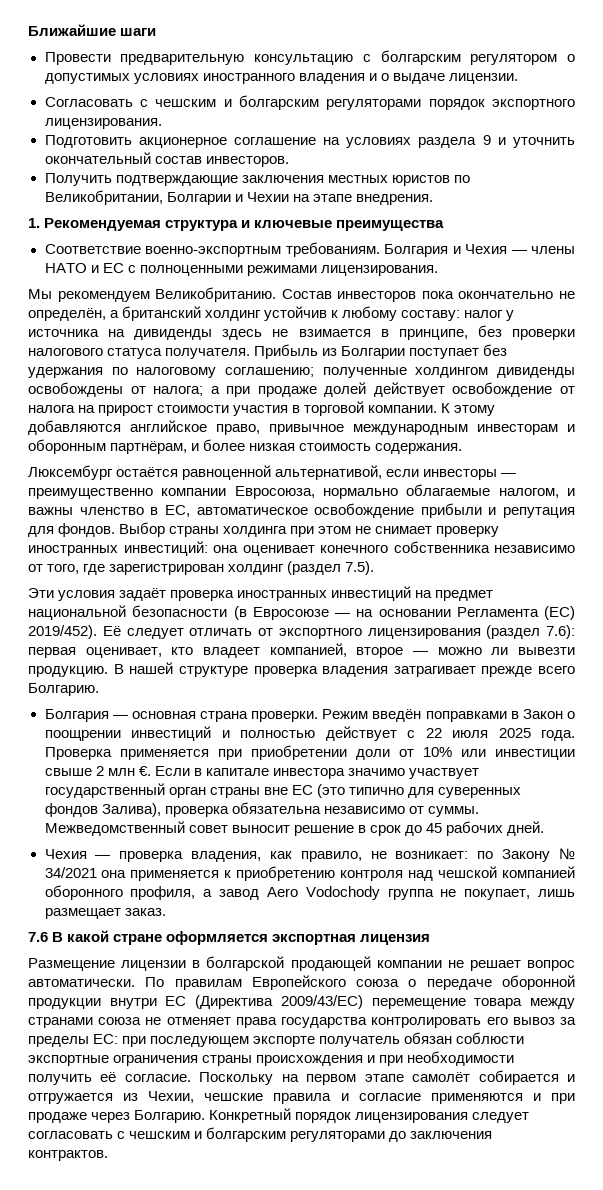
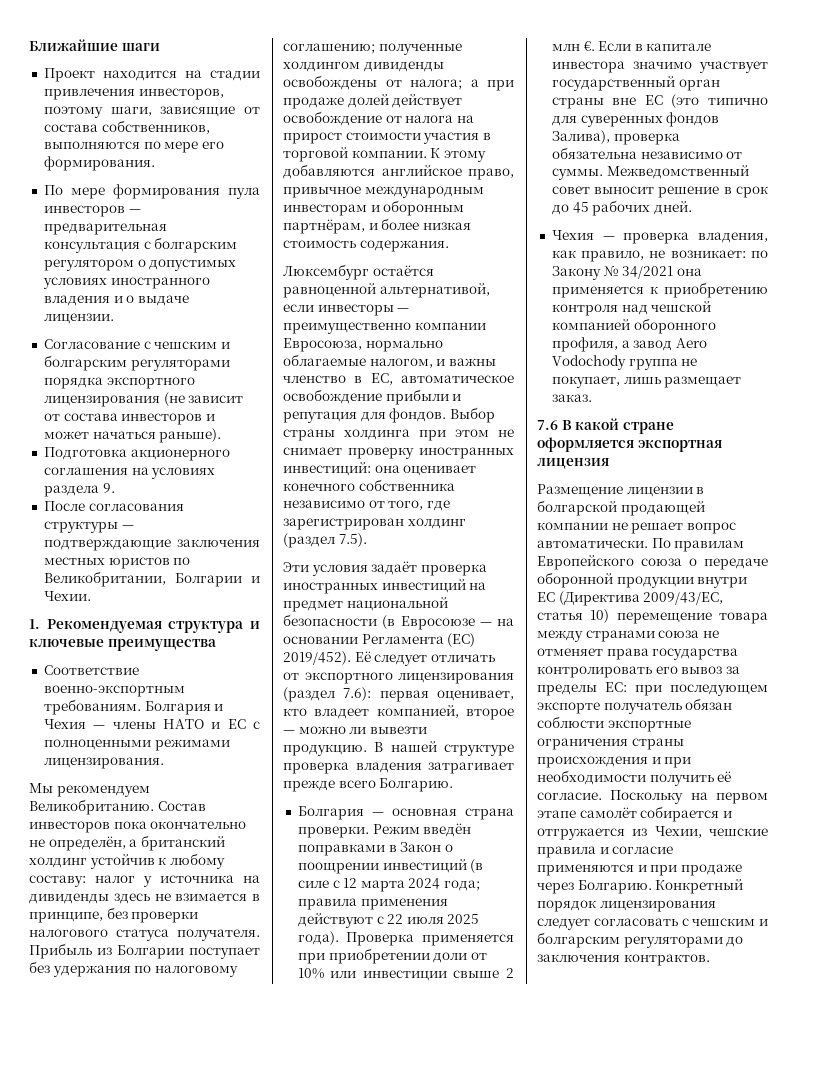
- Провести предварительную консультацию с болгарским регулятором о допустимых условиях иностранного владения и о выдаче лицензии.
+ Проект находится на стадии привлечения инвесторов, поэтому шаги, зависящие от состава собственников, выполняются по мере его формирования.
+ По мере формирования пула инвесторов — предварительная консультация с болгарским регулятором о допустимых условиях иностранного владения и о выдаче лицензии.
- Согласовать с чешским и болгарским регуляторами порядок экспортного лицензирования.
- Подготовить акционерное соглашение на условиях раздела 9 и уточнить окончательный состав инвесторов.
- Получить подтверждающие заключения местных юристов по Великобритании, Болгарии и Чехии на этапе внедрения.
+ Согласование с чешским и болгарским регуляторами порядка экспортного лицензирования (не зависит от состава инвесторов и может начаться раньше).
+ Подготовка акционерного соглашения на условиях раздела 9.
+ После согласования структуры — подтверждающие заключения местных юристов по Великобритании, Болгарии и Чехии.
- Режим введён поправками в Закон о поощрении инвестиций и полностью действует с 22 июля 2025 года.
+ Режим введён поправками в Закон о поощрении инвестиций (в силе с 12 марта 2024 года; правила применения действуют с 22 июля 2025 года).
- По правилам Европейского союза о передаче оборонной продукции внутри ЕС (Директива 2009/43/ЕС) перемещение товара между странами союза не отменяет права государства контролировать его вывоз за пределы ЕС: при последующем экспорте получатель обязан соблюсти экспортные ограничения страны происхождения и при необходимости получить её согласие.
+ По правилам Европейского союза о передаче оборонной продукции внутри ЕС (Директива 2009/43/ЕС, статья 10) перемещение товара между странами союза не отменяет права государства контролировать его вывоз за пределы ЕС: при последующем экспорте получатель обязан соблюсти экспортные ограничения страны происхождения и при необходимости получить её согласие.

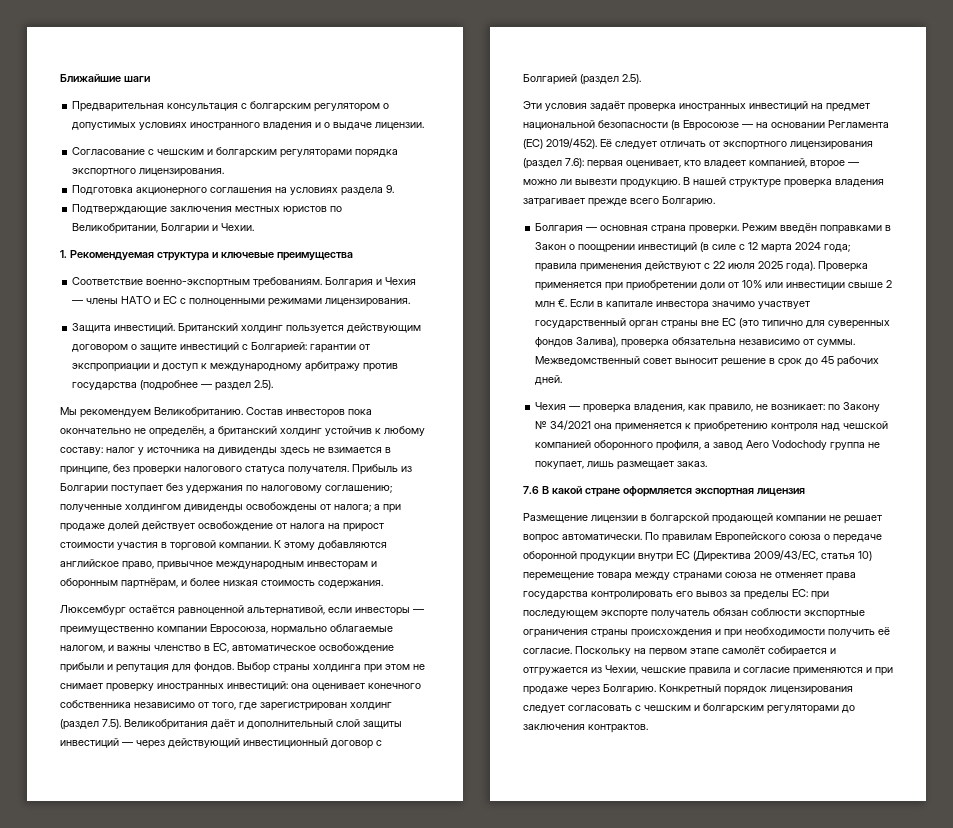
- Проект находится на стадии привлечения инвесторов, поэтому шаги, зависящие от состава собственников, выполняются по мере его формирования.
- По мере формирования пула инвесторов — предварительная консультация с болгарским регулятором о допустимых условиях иностранного владения и о выдаче лицензии.
+ Предварительная консультация с болгарским регулятором о допустимых условиях иностранного владения и о выдаче лицензии.
- Согласование с чешским и болгарским регуляторами порядка экспортного лицензирования (не зависит от состава инвесторов и может начаться раньше).
+ Согласование с чешским и болгарским регуляторами порядка экспортного лицензирования.
- После согласования структуры — подтверждающие заключения местных юристов по Великобритании, Болгарии и Чехии.
+ Подтверждающие заключения местных юристов по Великобритании, Болгарии и Чехии.
+ Защита инвестиций. Британский холдинг пользуется действующим договором о защите инвестиций с Болгарией: гарантии от экспроприации и доступ к международному арбитражу против государства (подробнее — раздел 2.5).
- Выбор страны холдинга при этом не снимает проверку иностранных инвестиций: она оценивает конечного собственника независимо от того, где зарегистрирован холдинг (раздел 7.5).
+ Выбор страны холдинга при этом не снимает проверку иностранных инвестиций: она оценивает конечного собственника независимо от того, где зарегистрирован холдинг (раздел 7.5). Великобритания даёт и дополнительный слой защиты инвестиций — через действующий инвестиционный договор с Болгарией (раздел 2.5).

